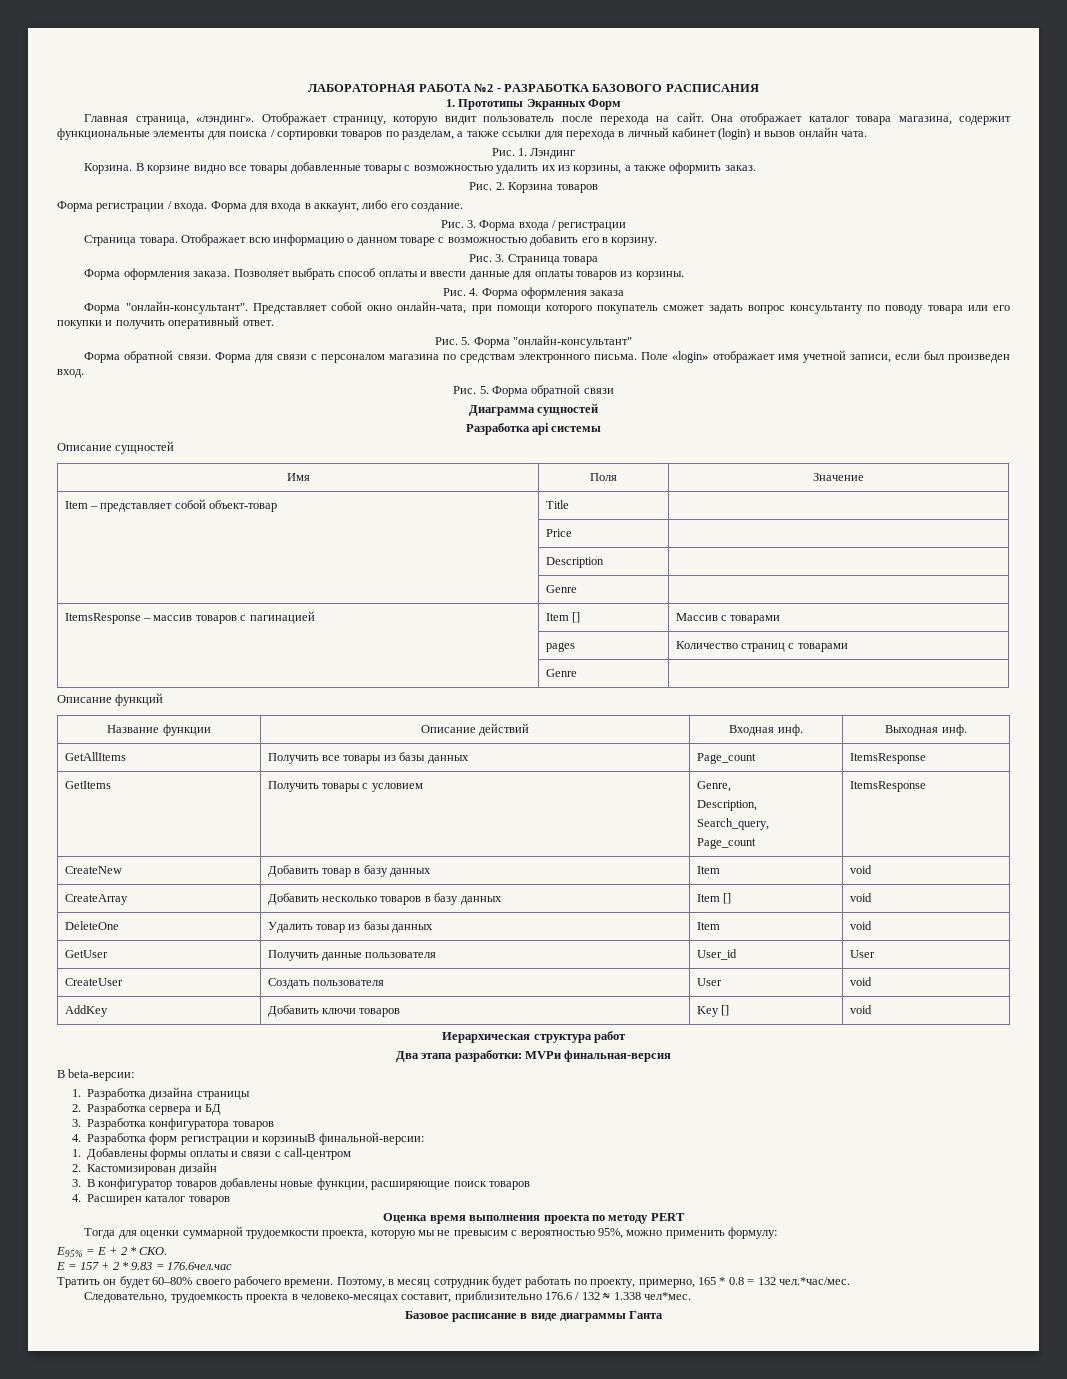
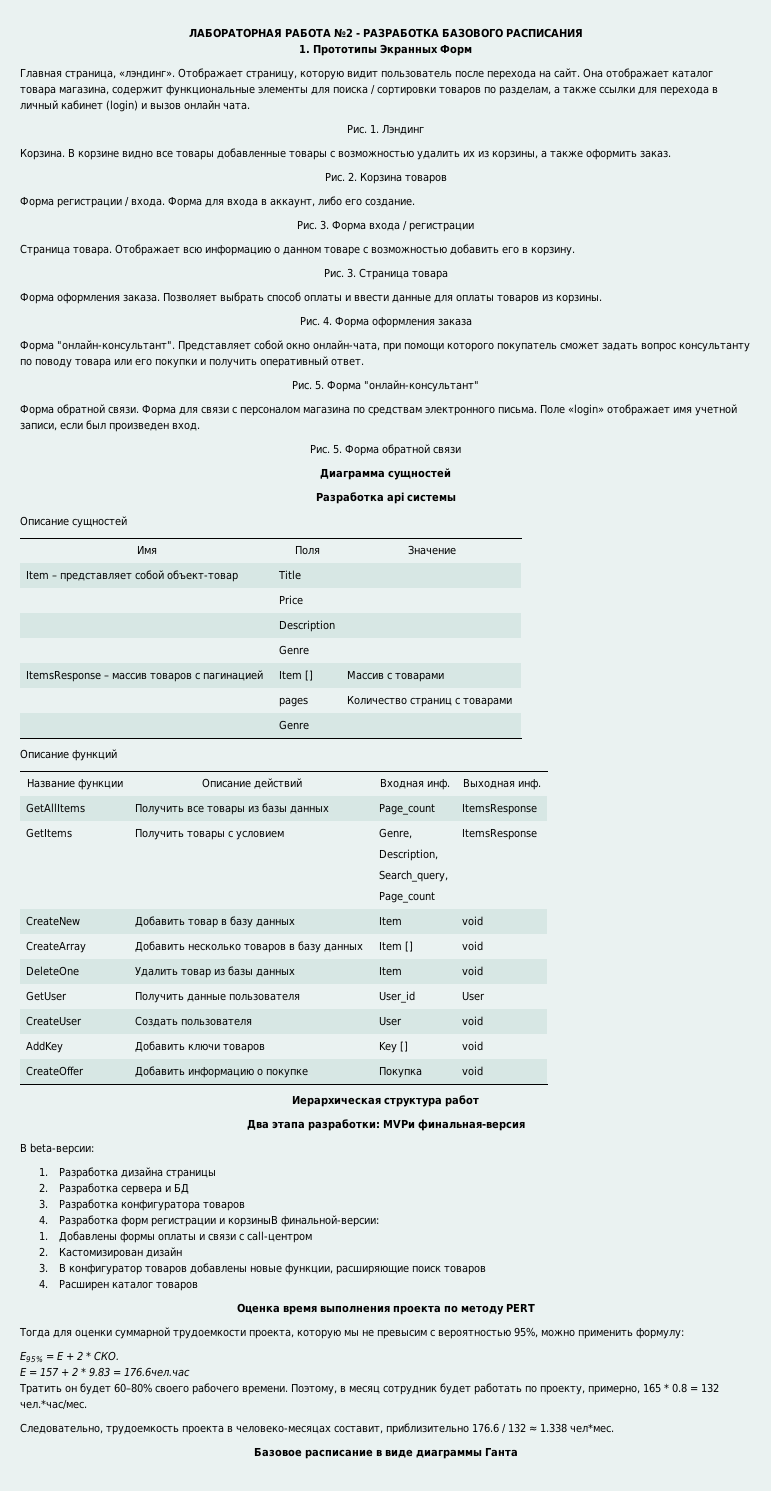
+ CreateOffer | Добавить информацию о покупке | Покупка | void

